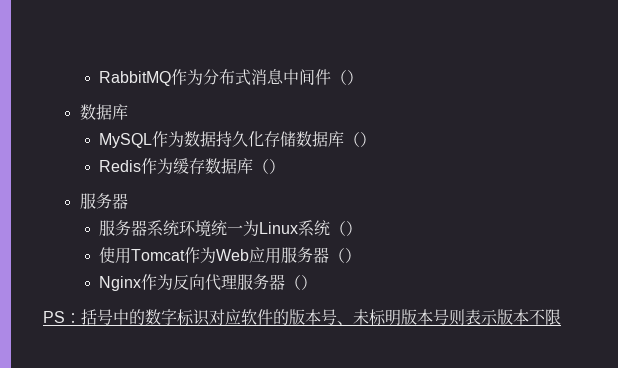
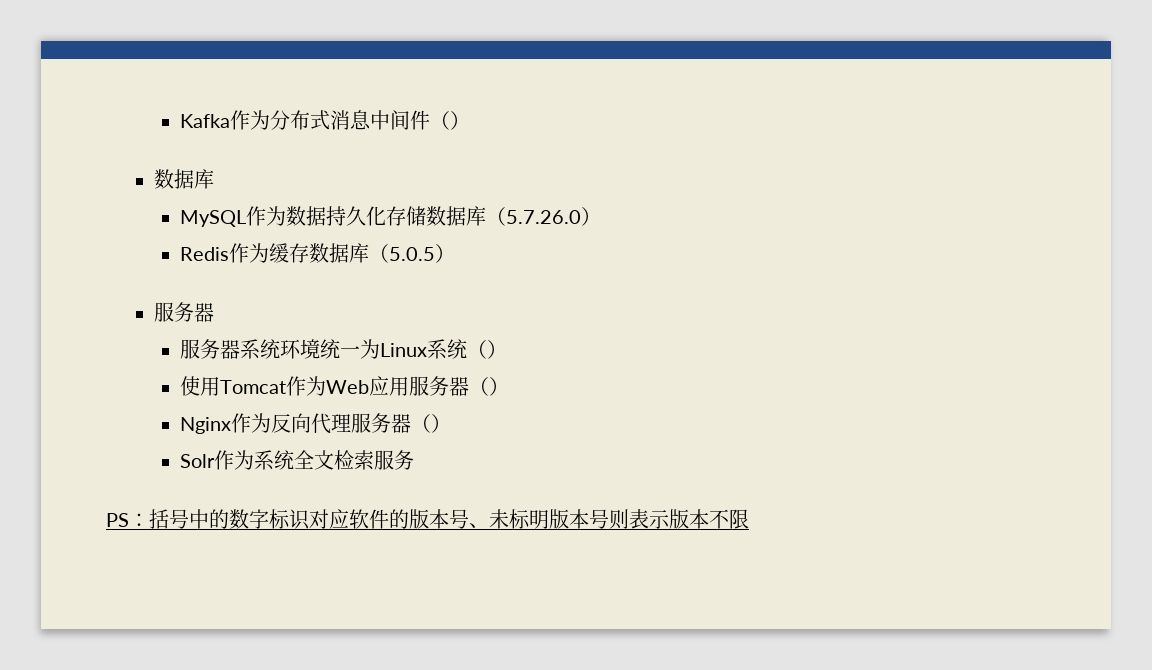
- RabbitMQ作为分布式消息中间件（）
+ Kafka作为分布式消息中间件（）
- MySQL作为数据持久化存储数据库（）
+ MySQL作为数据持久化存储数据库（5.7.26.0）
- Redis作为缓存数据库（）
+ Redis作为缓存数据库（5.0.5）
+ Solr作为系统全文检索服务

